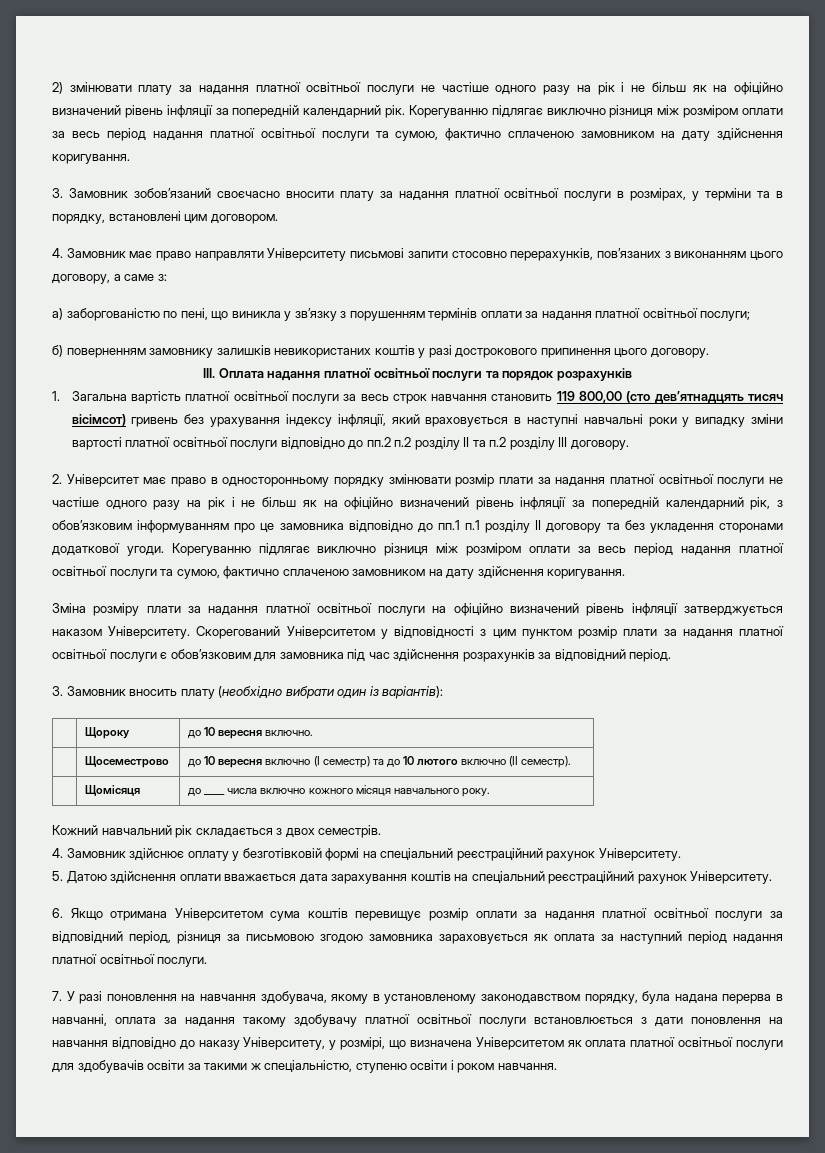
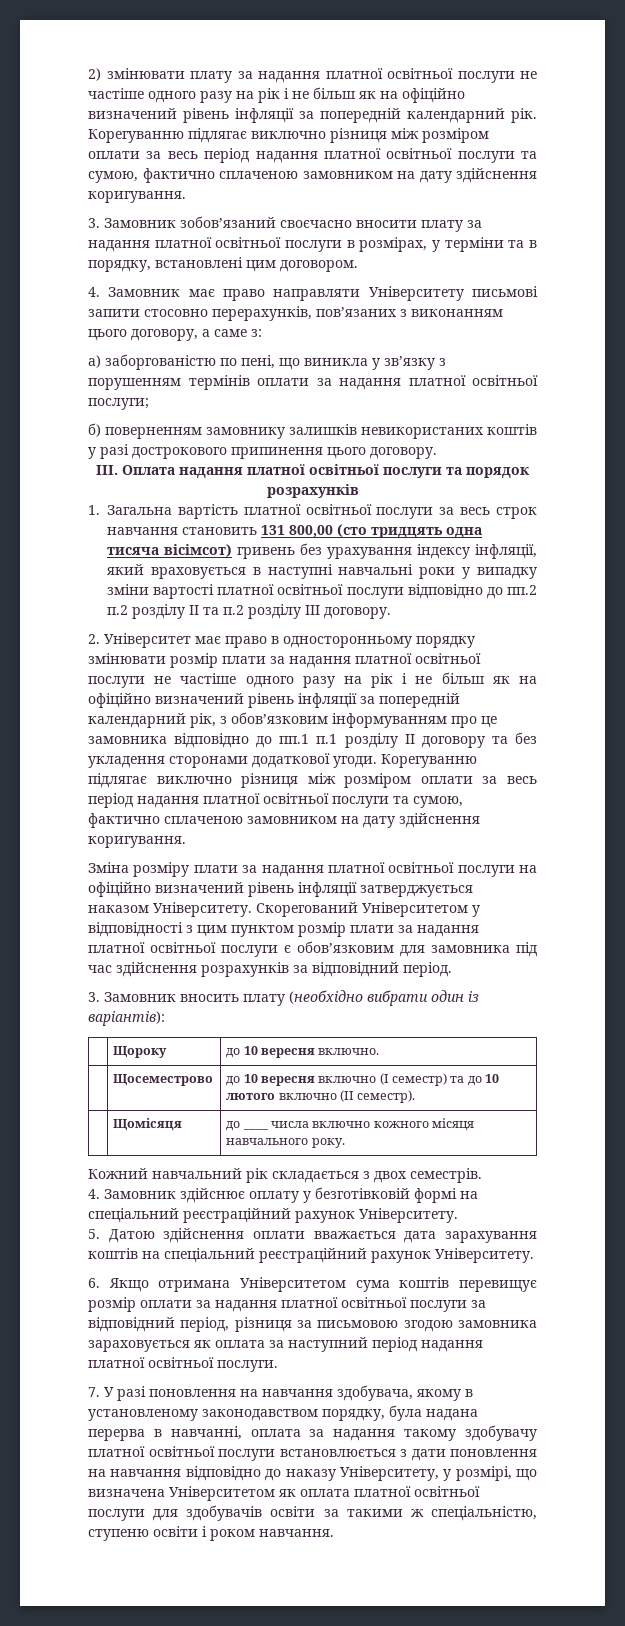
- 1. Загальна вартість платної освітньої послуги за весь строк навчання становить 119 800,00 (сто дев’ятнадцять тисяч вісімсот) гривень без урахування індексу інфляції, який враховується в наступні навчальні роки у випадку зміни вартості платної освітньої послуги відповідно до пп.2 п.2 розділу ІІ та п.2 розділу ІІІ договору.
+ 1. Загальна вартість платної освітньої послуги за весь строк навчання становить 131 800,00 (сто тридцять одна тисяча вісімсот) гривень без урахування індексу інфляції, який враховується в наступні навчальні роки у випадку зміни вартості платної освітньої послуги відповідно до пп.2 п.2 розділу ІІ та п.2 розділу ІІІ договору.

